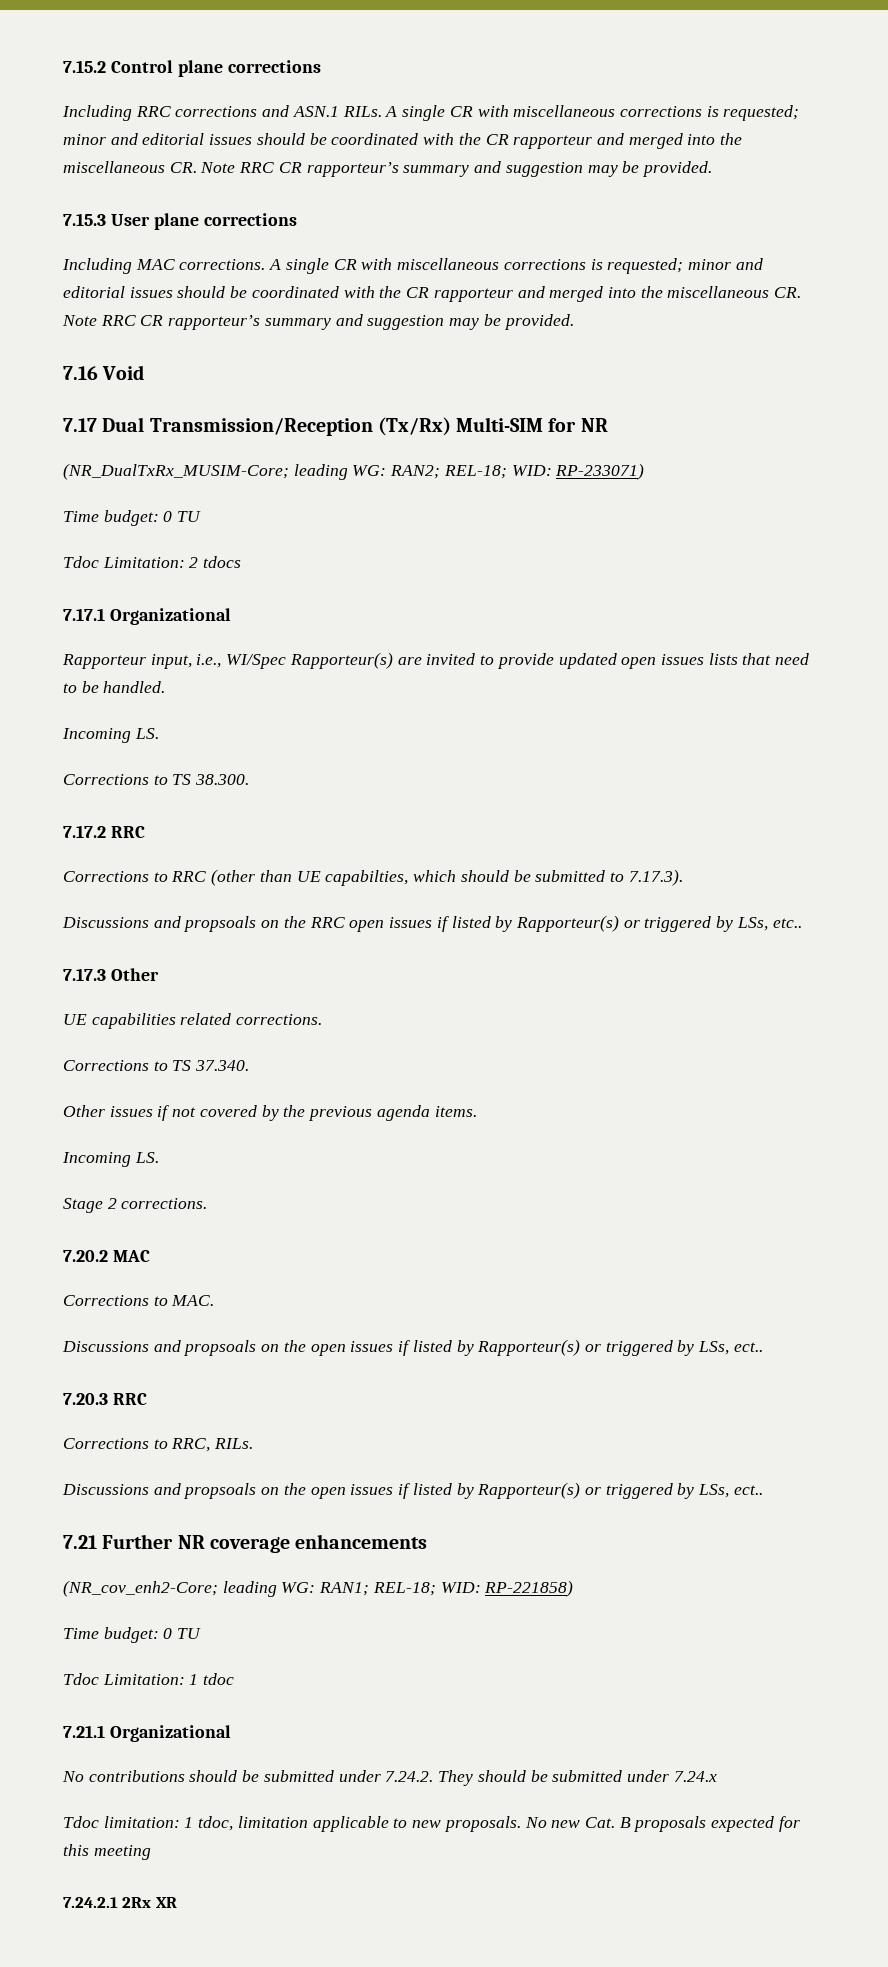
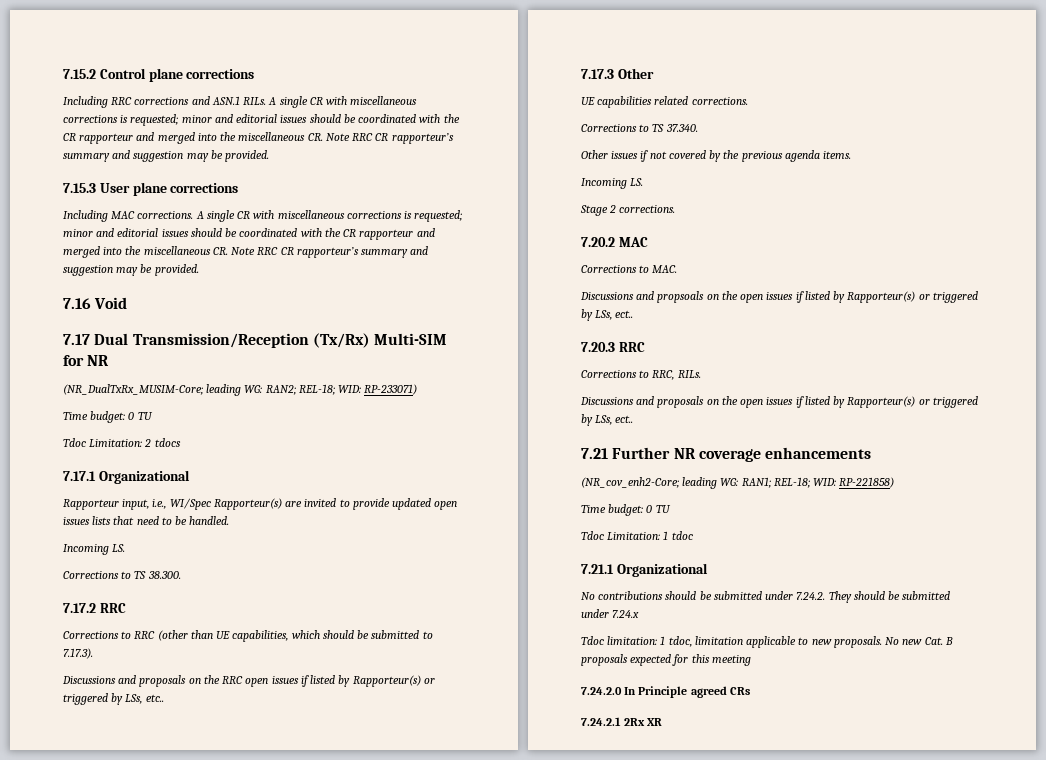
- Corrections to RRC (other than UE capabilties, which should be submitted to 7.17.3).
+ Corrections to RRC (other than UE capabilities, which should be submitted to 7.17.3).
- Discussions and propsoals on the RRC open issues if listed by Rapporteur(s) or triggered by LSs, etc..
+ Discussions and proposals on the RRC open issues if listed by Rapporteur(s) or triggered by LSs, etc..
  Corrections to RRC, RILs.
- Discussions and propsoals on the open issues if listed by Rapporteur(s) or triggered by LSs, ect..
+ Discussions and proposals on the open issues if listed by Rapporteur(s) or triggered by LSs, ect..
+ 7.24.2.0 In Principle agreed CRs

